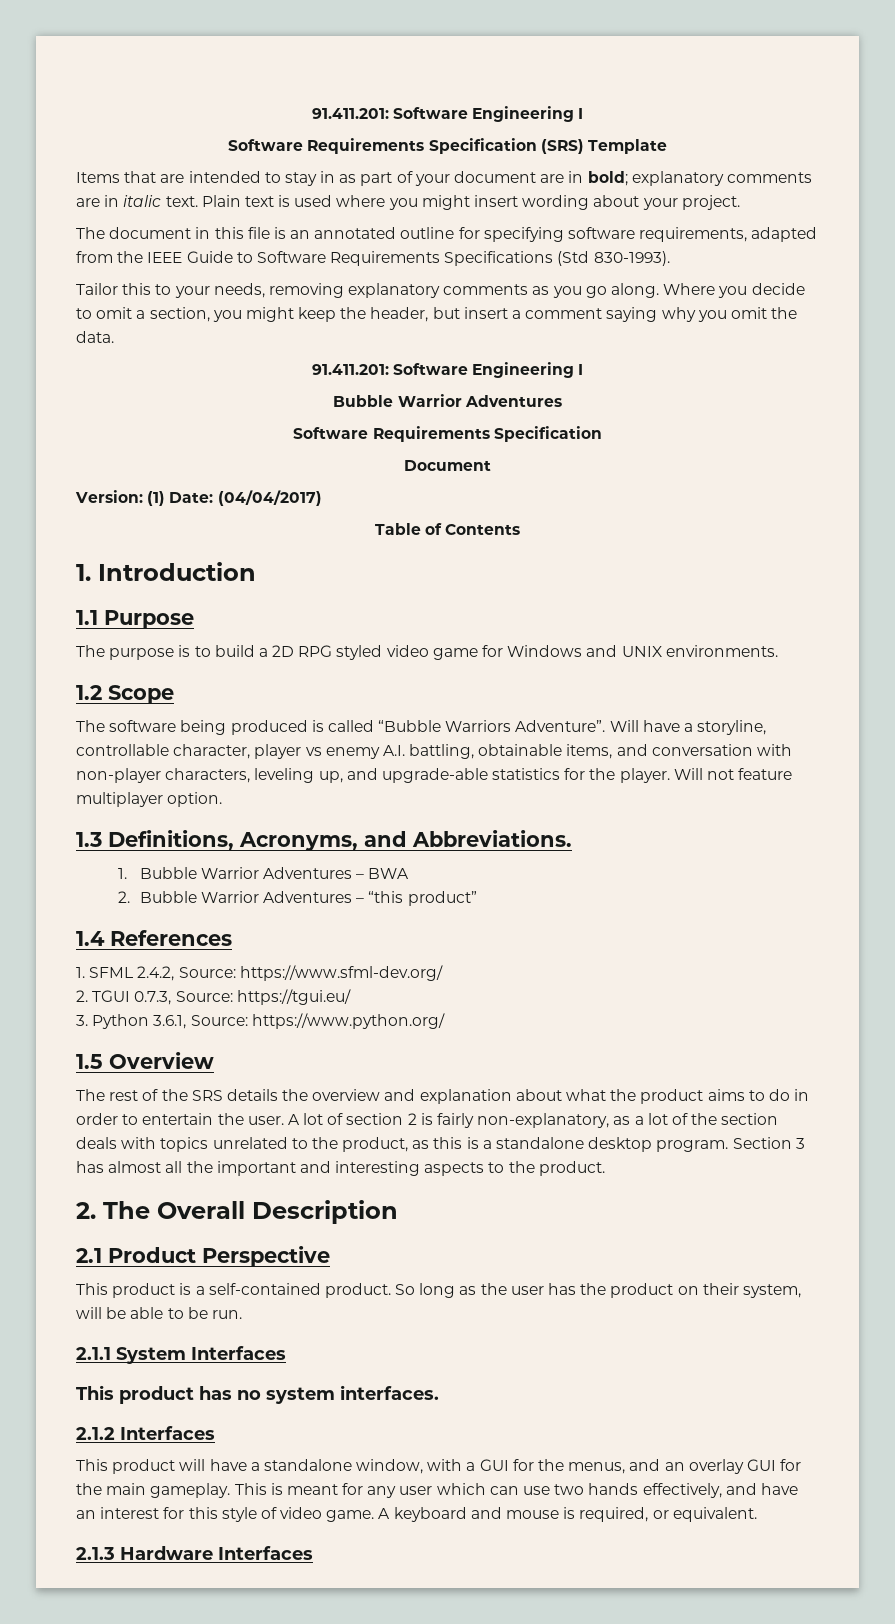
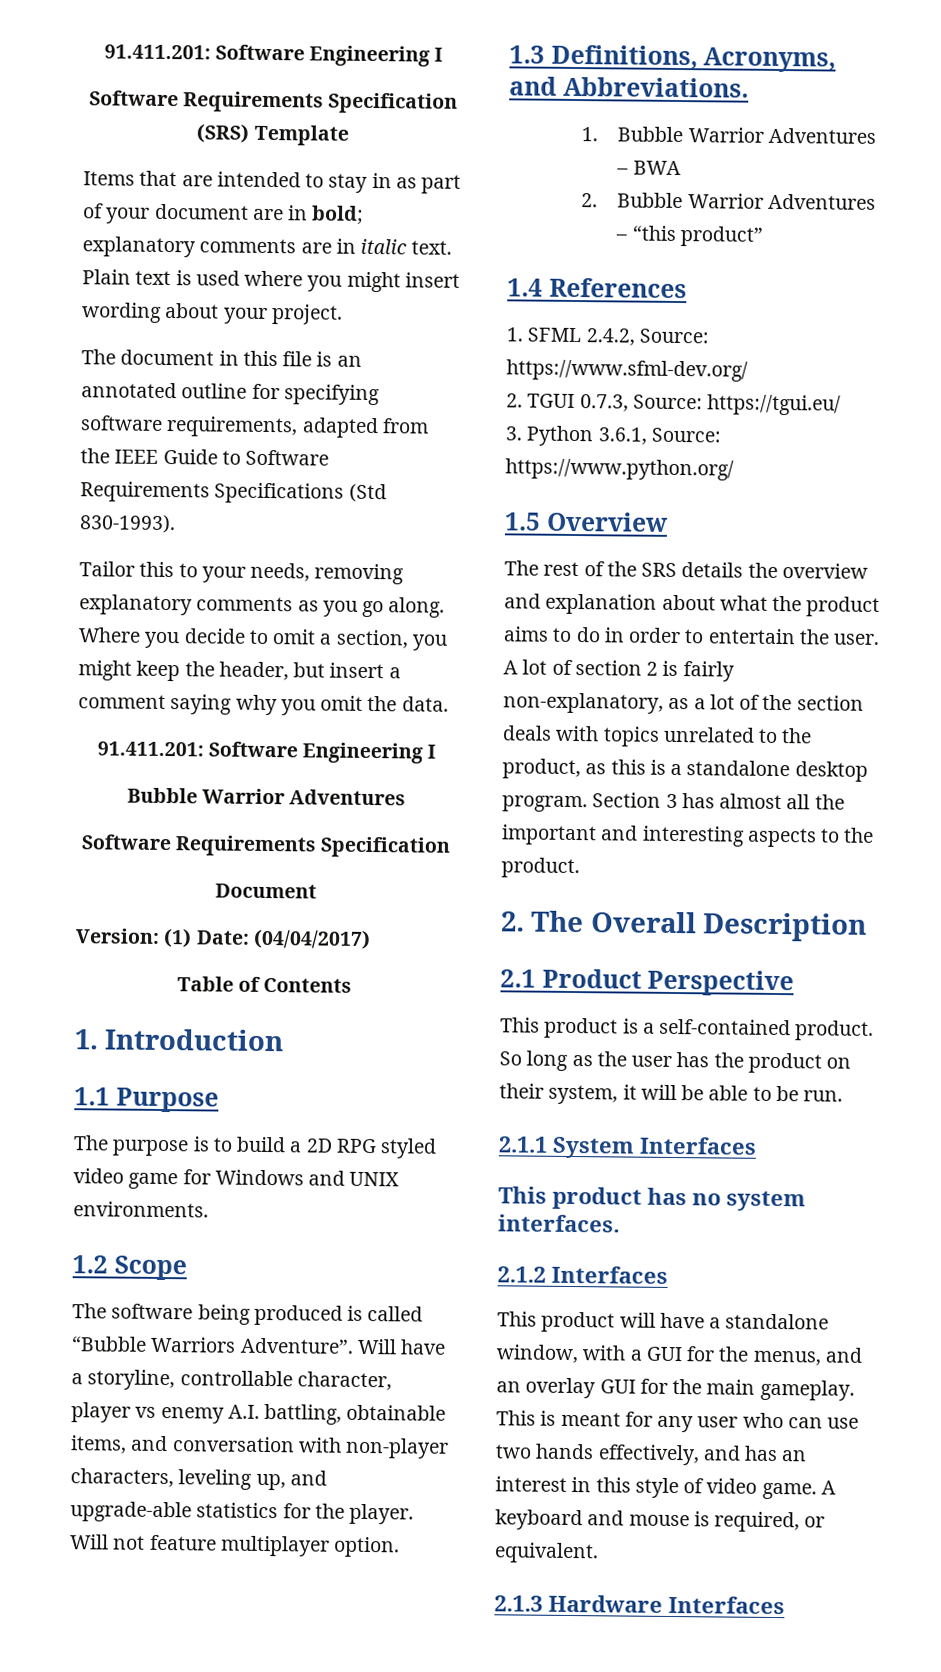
- So long as the user has the product on their system, will be able to be run.
+ So long as the user has the product on their system, it will be able to be run.
- This is meant for any user which can use two hands effectively, and have an interest for this style of video game.
+ This is meant for any user who can use two hands effectively, and has an interest in this style of video game.

